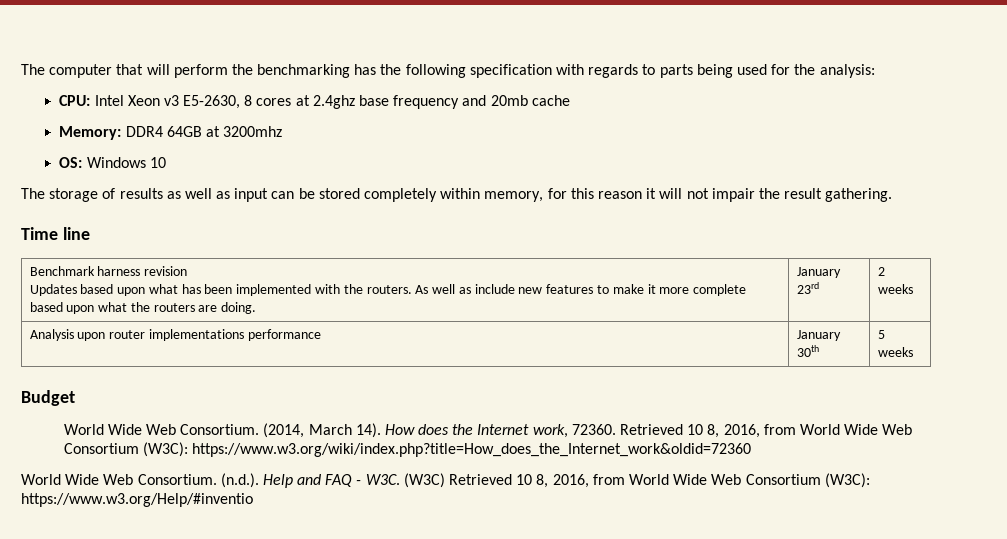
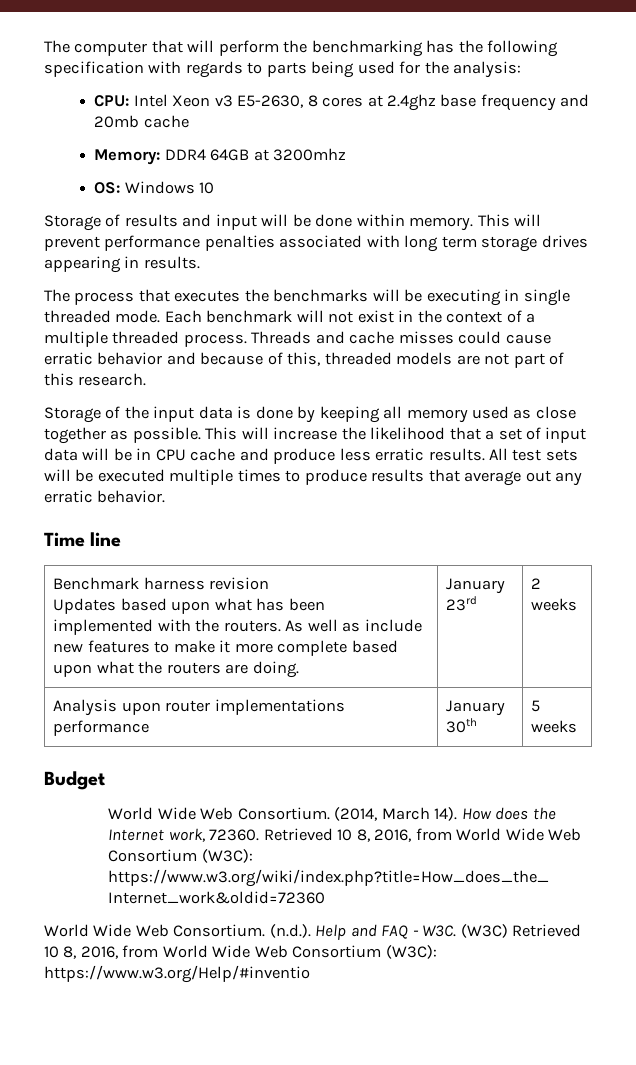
- The storage of results as well as input can be stored completely within memory, for this reason it will not impair the result gathering.
+ Storage of results and input will be done within memory. This will prevent performance penalties associated with long term storage drives appearing in results.
+ The process that executes the benchmarks will be executing in single threaded mode. Each benchmark will not exist in the context of a multiple threaded process. Threads and cache misses could cause erratic behavior and because of this, threaded models are not part of this research.
+ Storage of the input data is done by keeping all memory used as close together as possible. This will increase the likelihood that a set of input data will be in CPU cache and produce less erratic results. All test sets will be executed multiple times to produce results that average out any erratic behavior.

